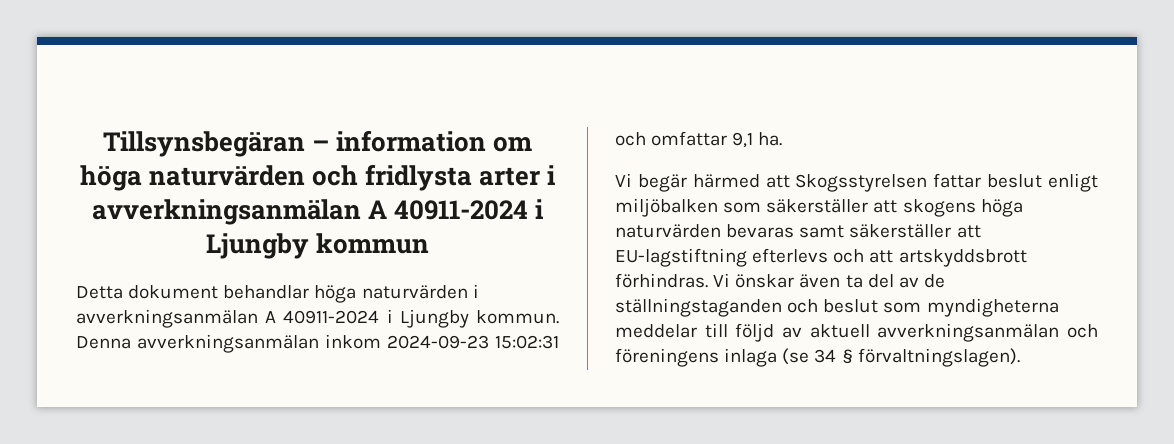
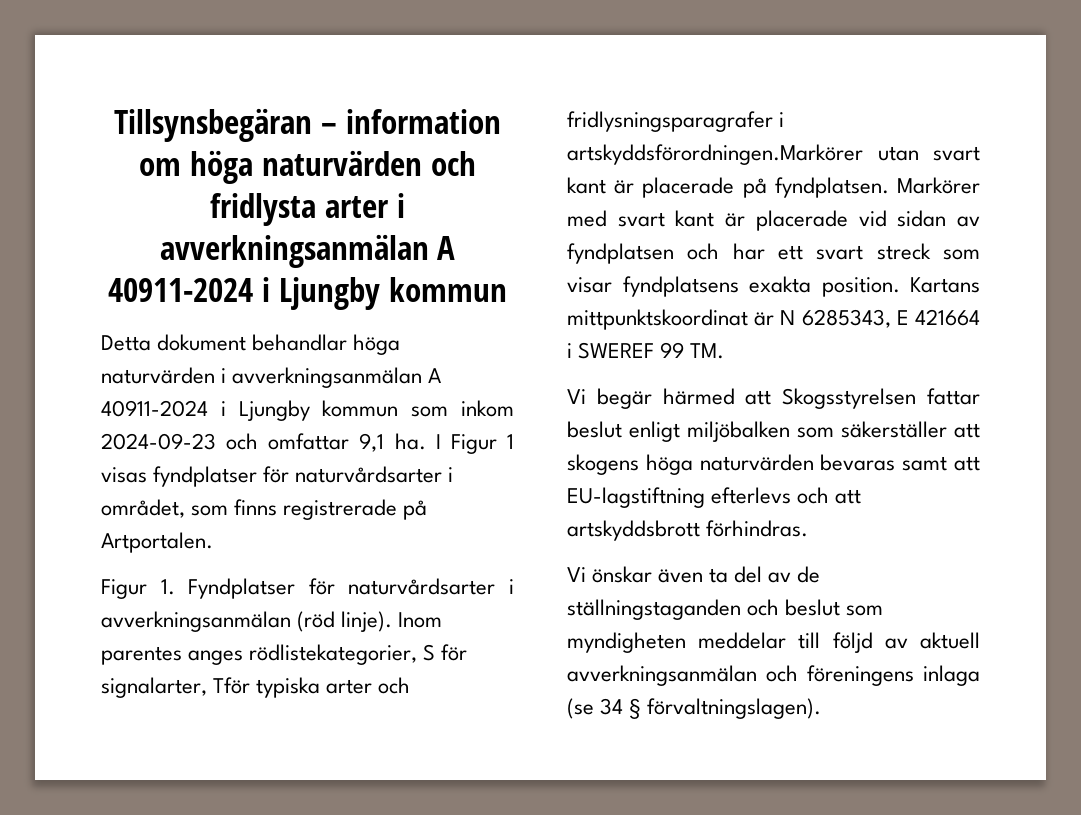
- Detta dokument behandlar höga naturvärden i avverkningsanmälan A 40911-2024 i Ljungby kommun. Denna avverkningsanmälan inkom 2024-09-23 15:02:31 och omfattar 9,1 ha.
+ Detta dokument behandlar höga naturvärden i avverkningsanmälan A 40911-2024 i Ljungby kommun som inkom 2024-09-23 och omfattar 9,1 ha. I Figur 1 visas fyndplatser för naturvårdsarter i området, som finns registrerade på Artportalen.
+ Figur 1. Fyndplatser för naturvårdsarter i avverkningsanmälan (röd linje). Inom parentes anges rödlistekategorier, S för signalarter, Tför typiska arter och fridlysningsparagrafer i artskyddsförordningen.Markörer utan svart kant är placerade på fyndplatsen. Markörer med svart kant är placerade vid sidan av fyndplatsen och har ett svart streck som visar fyndplatsens exakta position. Kartans mittpunktskoordinat är N 6285343, E 421664 i SWEREF 99 TM.
- Vi begär härmed att Skogsstyrelsen fattar beslut enligt miljöbalken som säkerställer att skogens höga naturvärden bevaras samt säkerställer att EU-lagstiftning efterlevs och att artskyddsbrott förhindras. Vi önskar även ta del av de ställningstaganden och beslut som myndigheterna meddelar till följd av aktuell avverkningsanmälan och föreningens inlaga (se 34 § förvaltningslagen).
+ Vi begär härmed att Skogsstyrelsen fattar beslut enligt miljöbalken som säkerställer att skogens höga naturvärden bevaras samt att EU-lagstiftning efterlevs och att artskyddsbrott förhindras.
+ Vi önskar även ta del av de ställningstaganden och beslut som myndigheten meddelar till följd av aktuell avverkningsanmälan och föreningens inlaga (se 34 § förvaltningslagen).

